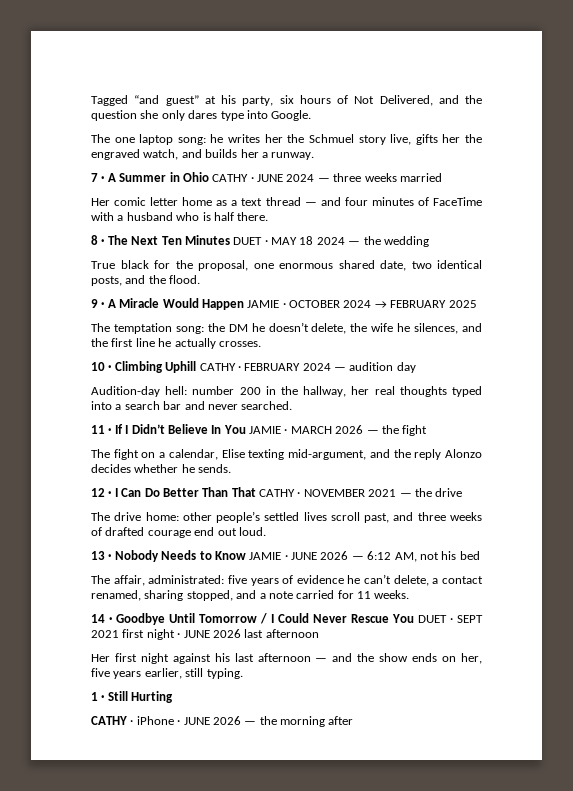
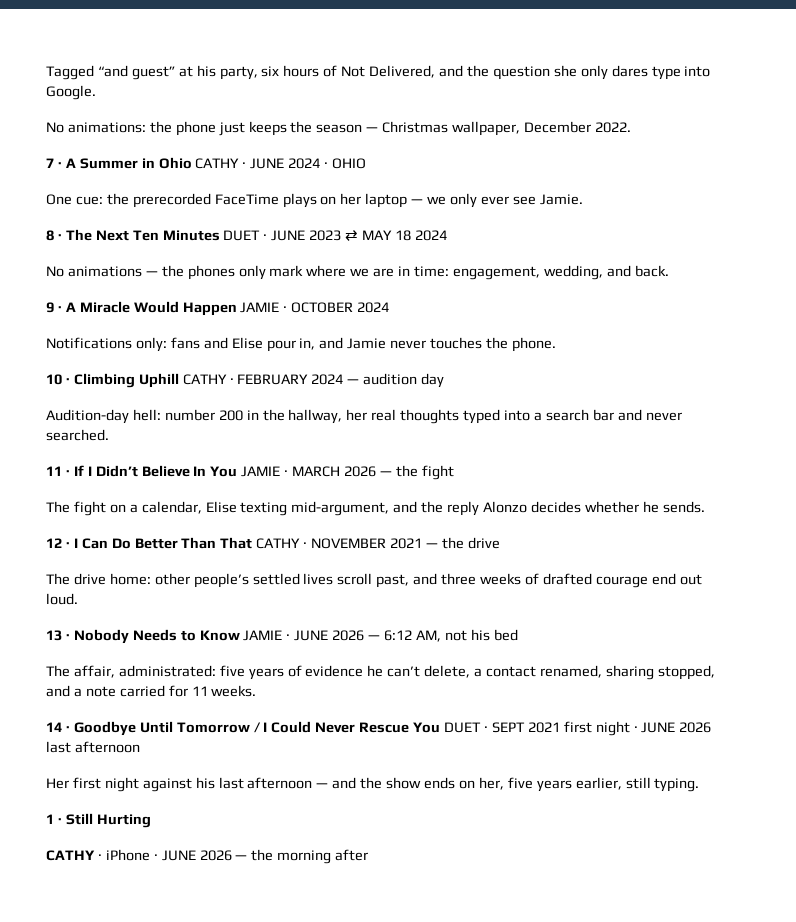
- The one laptop song: he writes her the Schmuel story live, gifts her the engraved watch, and builds her a runway.
+ No animations: the phone just keeps the season — Christmas wallpaper, December 2022.
- 7 · A Summer in Ohio CATHY · JUNE 2024 — three weeks married
- Her comic letter home as a text thread — and four minutes of FaceTime with a husband who is half there.
+ 7 · A Summer in Ohio CATHY · JUNE 2024 · OHIO
+ One cue: the prerecorded FaceTime plays on her laptop — we only ever see Jamie.
- 8 · The Next Ten Minutes DUET · MAY 18 2024 — the wedding
- True black for the proposal, one enormous shared date, two identical posts, and the flood.
+ 8 · The Next Ten Minutes DUET · JUNE 2023 ⇄ MAY 18 2024
+ No animations — the phones only mark where we are in time: engagement, wedding, and back.
- 9 · A Miracle Would Happen JAMIE · OCTOBER 2024 → FEBRUARY 2025
- The temptation song: the DM he doesn’t delete, the wife he silences, and the first line he actually crosses.
+ 9 · A Miracle Would Happen JAMIE · OCTOBER 2024
+ Notifications only: fans and Elise pour in, and Jamie never touches the phone.

